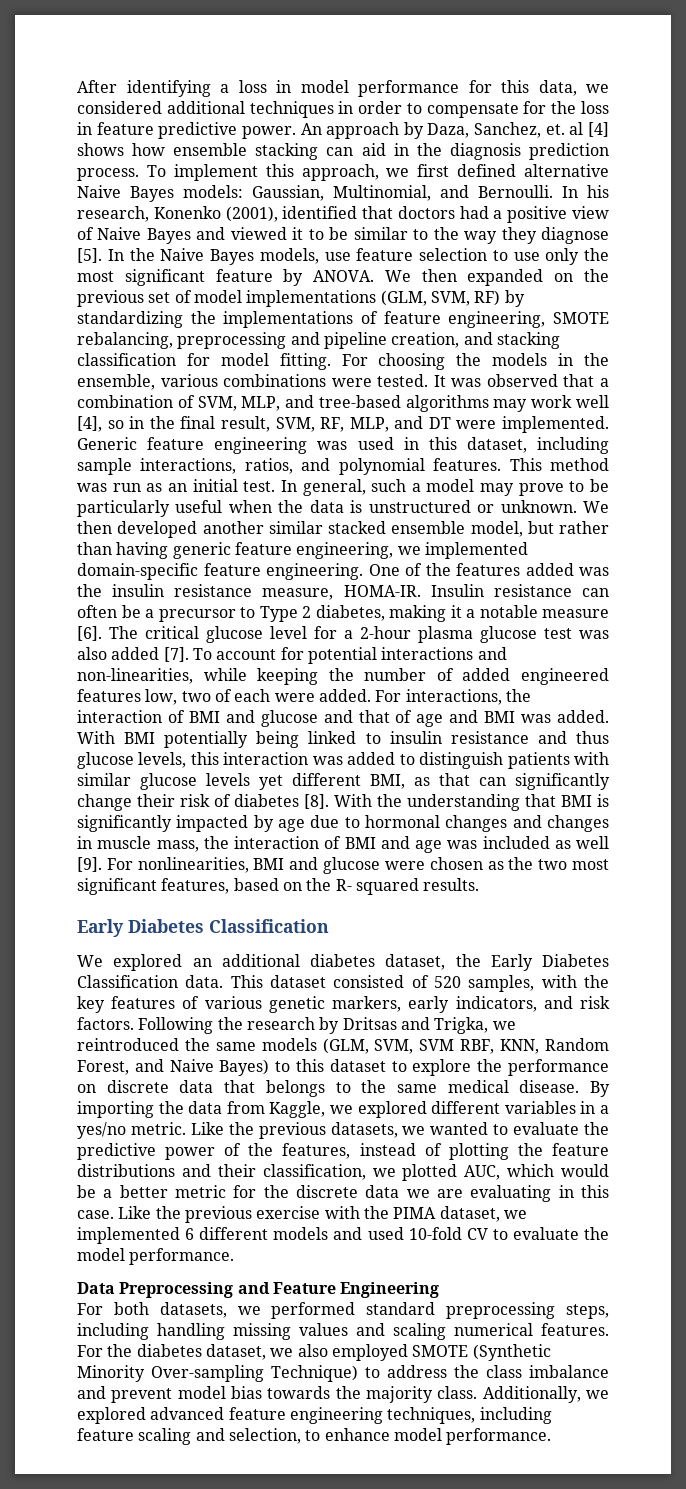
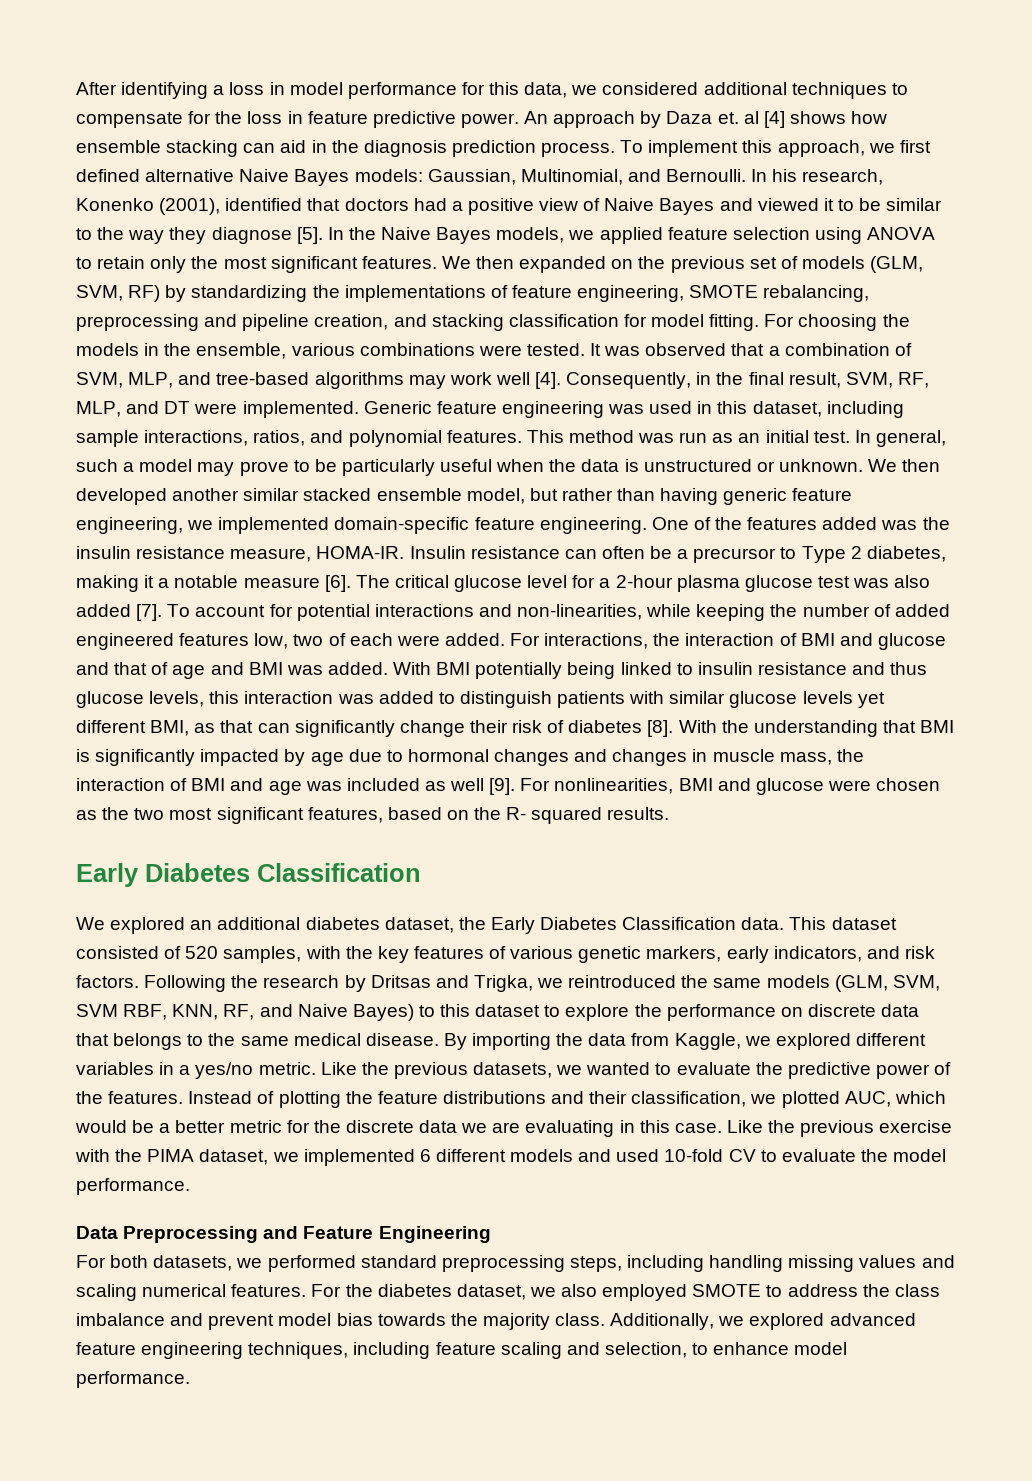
- After identifying a loss in model performance for this data, we considered additional techniques in order to compensate for the loss in feature predictive power.
+ After identifying a loss in model performance for this data, we considered additional techniques to compensate for the loss in feature predictive power.
- An approach by Daza, Sanchez, et. al [4] shows how ensemble stacking can aid in the diagnosis prediction process.
+ An approach by Daza et. al [4] shows how ensemble stacking can aid in the diagnosis prediction process.
- In the Naive Bayes models, use feature selection to use only the most significant feature by ANOVA.
+ In the Naive Bayes models, we applied feature selection using ANOVA to retain only the most significant features.
- We then expanded on the previous set of model implementations (GLM, SVM, RF) by standardizing the implementations of feature engineering, SMOTE rebalancing, preprocessing and pipeline creation, and stacking classification for model fitting.
+ We then expanded on the previous set of models (GLM, SVM, RF) by standardizing the implementations of feature engineering, SMOTE rebalancing, preprocessing and pipeline creation, and stacking classification for model fitting.
- It was observed that a combination of SVM, MLP, and tree-based algorithms may work well [4], so in the final result, SVM, RF, MLP, and DT were implemented.
+ It was observed that a combination of SVM, MLP, and tree-based algorithms may work well [4]. Consequently, in the final result, SVM, RF, MLP, and DT were implemented.
- Following the research by Dritsas and Trigka, we reintroduced the same models (GLM, SVM, SVM RBF, KNN, Random Forest, and Naive Bayes) to this dataset to explore the performance on discrete data that belongs to the same medical disease.
+ Following the research by Dritsas and Trigka, we reintroduced the same models (GLM, SVM, SVM RBF, KNN, RF, and Naive Bayes) to this dataset to explore the performance on discrete data that belongs to the same medical disease.
- Like the previous datasets, we wanted to evaluate the predictive power of the features, instead of plotting the feature distributions and their classification, we plotted AUC, which would be a better metric for the discrete data we are evaluating in this case.
+ Like the previous datasets, we wanted to evaluate the predictive power of the features. Instead of plotting the feature distributions and their classification, we plotted AUC, which would be a better metric for the discrete data we are evaluating in this case.
- For the diabetes dataset, we also employed SMOTE (Synthetic Minority Over-sampling Technique) to address the class imbalance and prevent model bias towards the majority class.
+ For the diabetes dataset, we also employed SMOTE to address the class imbalance and prevent model bias towards the majority class.

